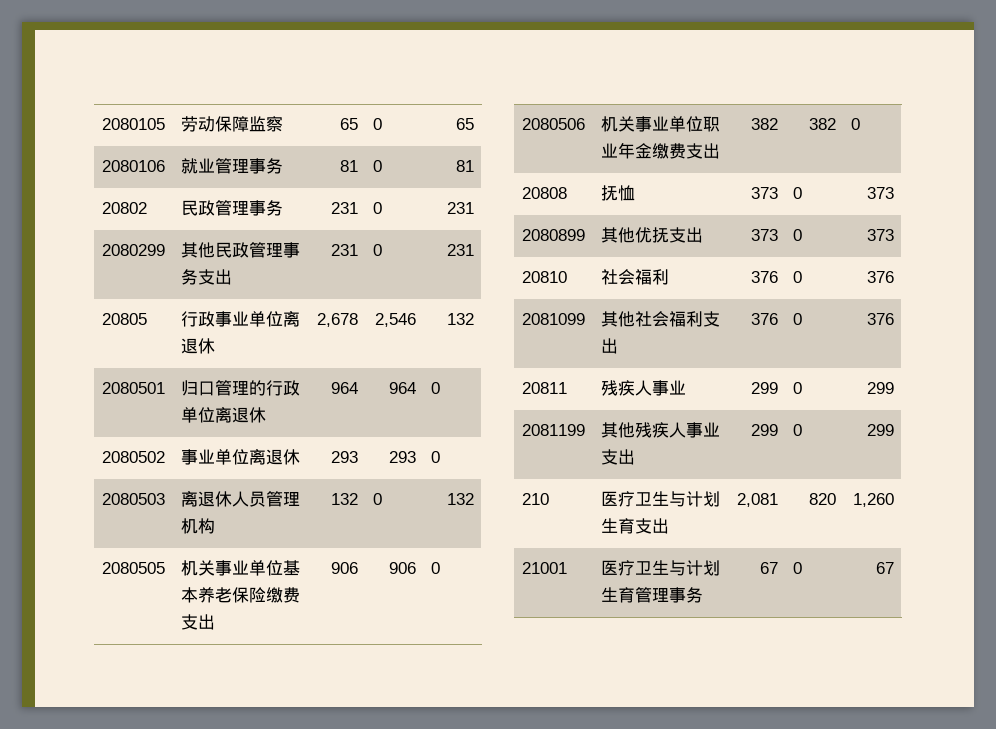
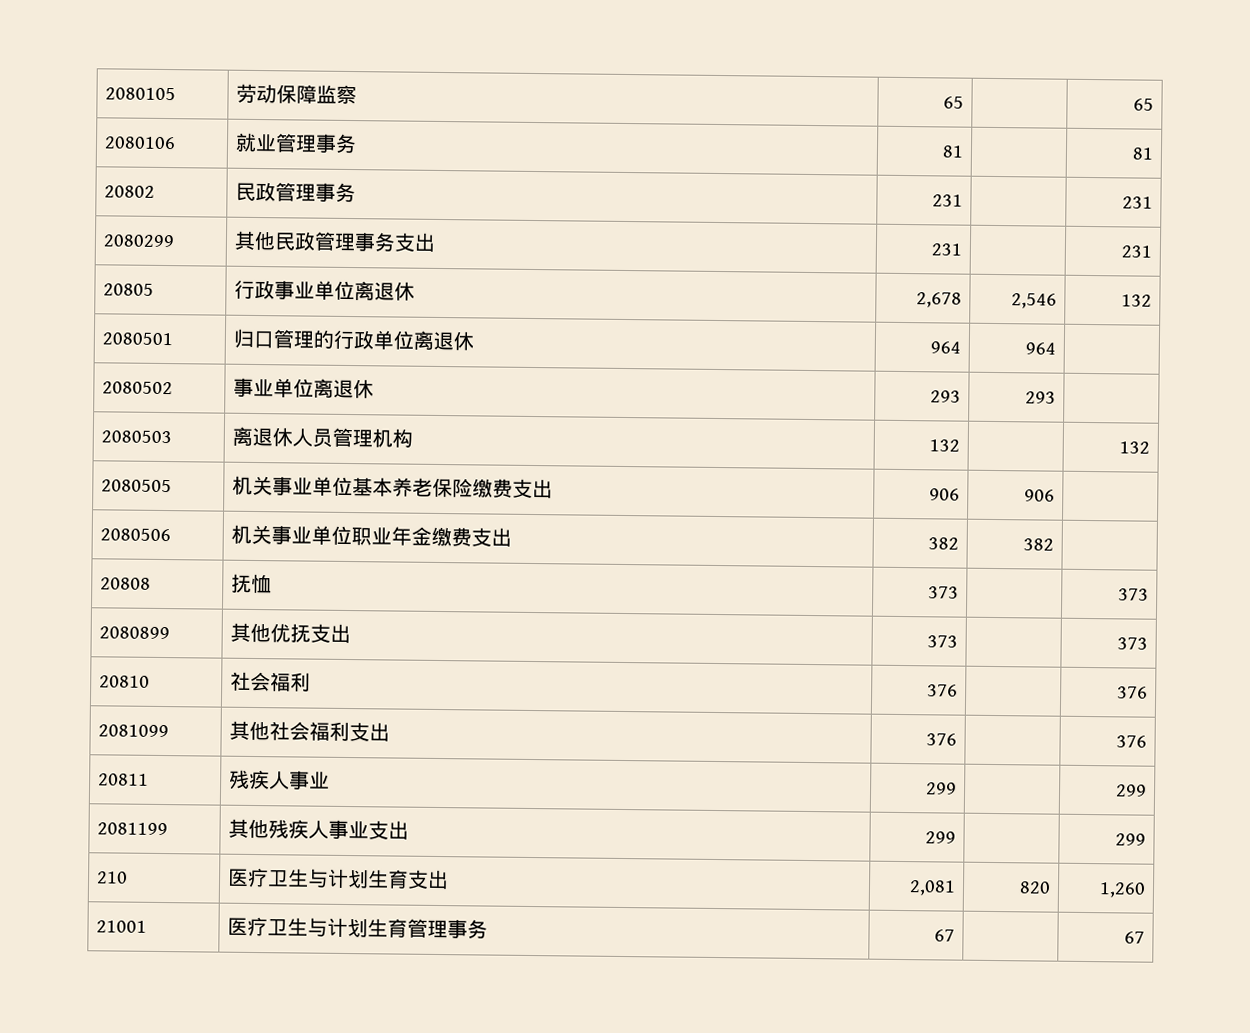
- 2080105 | 劳动保障监察 | 65 | 0 | 65
+ 2080105 | 劳动保障监察 | 65 | | 65
- 2080106 | 就业管理事务 | 81 | 0 | 81
+ 2080106 | 就业管理事务 | 81 | | 81
- 20802 | 民政管理事务 | 231 | 0 | 231
+ 20802 | 民政管理事务 | 231 | | 231
- 2080299 | 其他民政管理事务支出 | 231 | 0 | 231
+ 2080299 | 其他民政管理事务支出 | 231 | | 231
- 2080501 | 归口管理的行政单位离退休 | 964 | 964 | 0
+ 2080501 | 归口管理的行政单位离退休 | 964 | 964 |
- 2080502 | 事业单位离退休 | 293 | 293 | 0
+ 2080502 | 事业单位离退休 | 293 | 293 |
- 2080503 | 离退休人员管理机构 | 132 | 0 | 132
+ 2080503 | 离退休人员管理机构 | 132 | | 132
- 2080505 | 机关事业单位基本养老保险缴费支出 | 906 | 906 | 0
+ 2080505 | 机关事业单位基本养老保险缴费支出 | 906 | 906 |
- 2080506 | 机关事业单位职业年金缴费支出 | 382 | 382 | 0
+ 2080506 | 机关事业单位职业年金缴费支出 | 382 | 382 |
- 20808 | 抚恤 | 373 | 0 | 373
+ 20808 | 抚恤 | 373 | | 373
- 2080899 | 其他优抚支出 | 373 | 0 | 373
+ 2080899 | 其他优抚支出 | 373 | | 373
- 20810 | 社会福利 | 376 | 0 | 376
+ 20810 | 社会福利 | 376 | | 376
- 2081099 | 其他社会福利支出 | 376 | 0 | 376
+ 2081099 | 其他社会福利支出 | 376 | | 376
- 20811 | 残疾人事业 | 299 | 0 | 299
+ 20811 | 残疾人事业 | 299 | | 299
- 2081199 | 其他残疾人事业支出 | 299 | 0 | 299
+ 2081199 | 其他残疾人事业支出 | 299 | | 299
- 21001 | 医疗卫生与计划生育管理事务 | 67 | 0 | 67
+ 21001 | 医疗卫生与计划生育管理事务 | 67 | | 67

